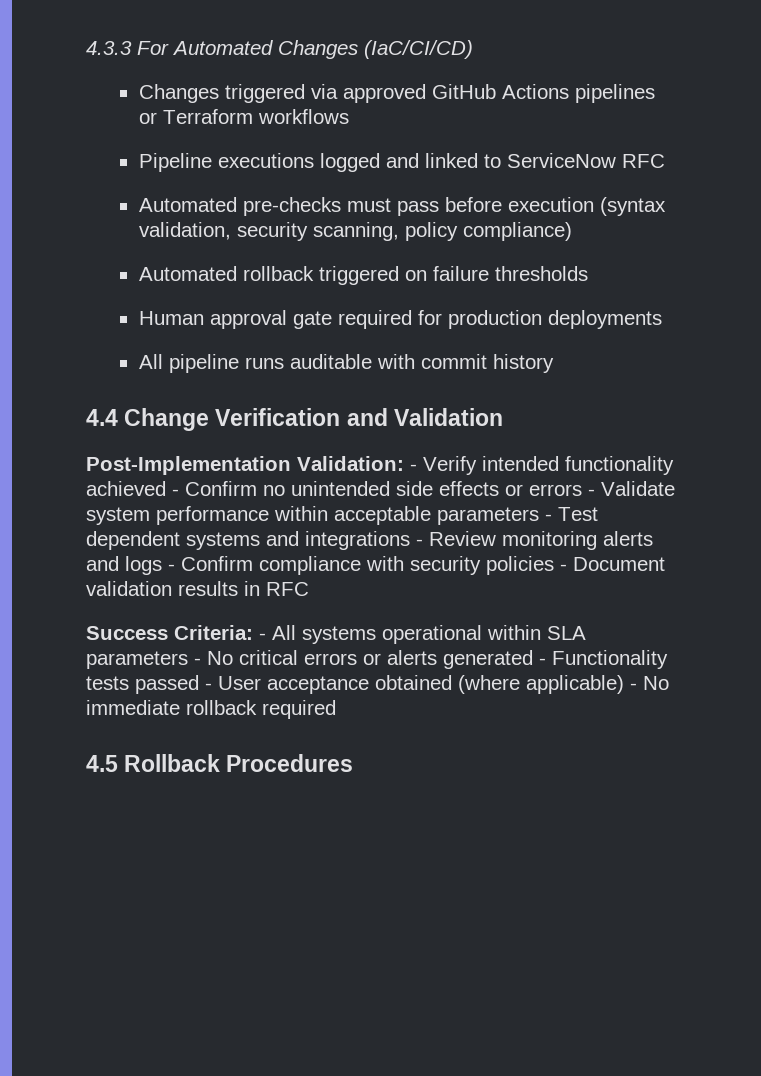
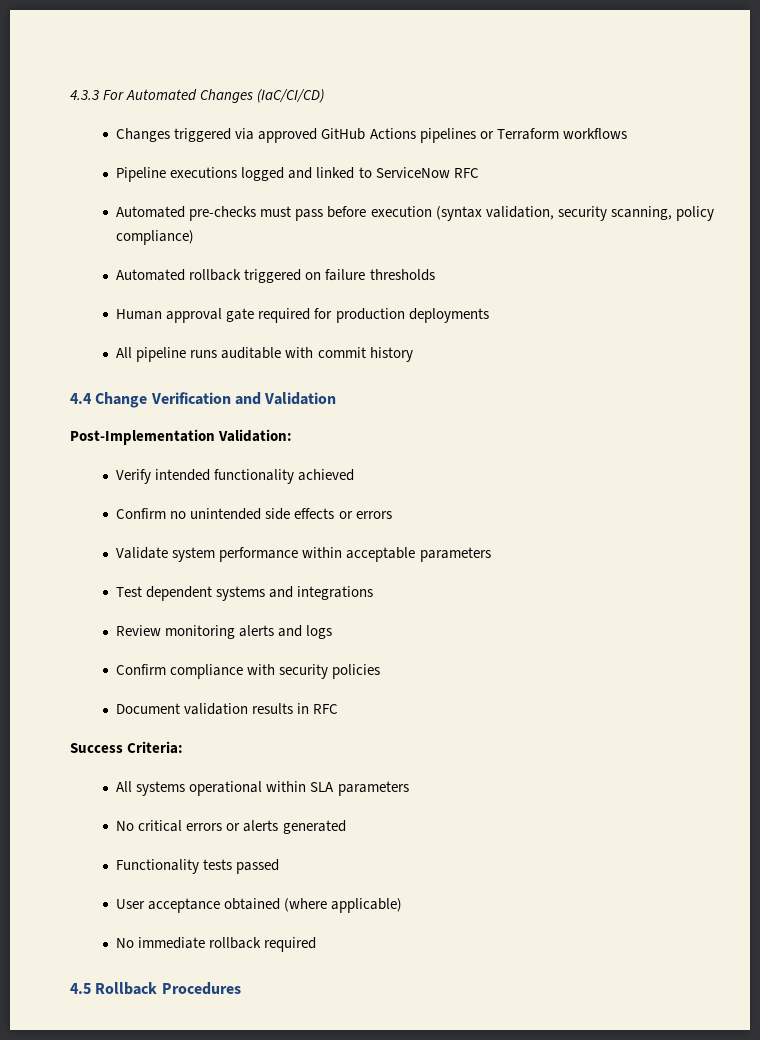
- Post-Implementation Validation: - Verify intended functionality achieved - Confirm no unintended side effects or errors - Validate system performance within acceptable parameters - Test dependent systems and integrations - Review monitoring alerts and logs - Confirm compliance with security policies - Document validation results in RFC
+ Post-Implementation Validation:
+ Verify intended functionality achieved
+ Confirm no unintended side effects or errors
+ Validate system performance within acceptable parameters
+ Test dependent systems and integrations
+ Review monitoring alerts and logs
+ Confirm compliance with security policies
+ Document validation results in RFC
- Success Criteria: - All systems operational within SLA parameters - No critical errors or alerts generated - Functionality tests passed - User acceptance obtained (where applicable) - No immediate rollback required
+ Success Criteria:
+ All systems operational within SLA parameters
+ No critical errors or alerts generated
+ Functionality tests passed
+ User acceptance obtained (where applicable)
+ No immediate rollback required

